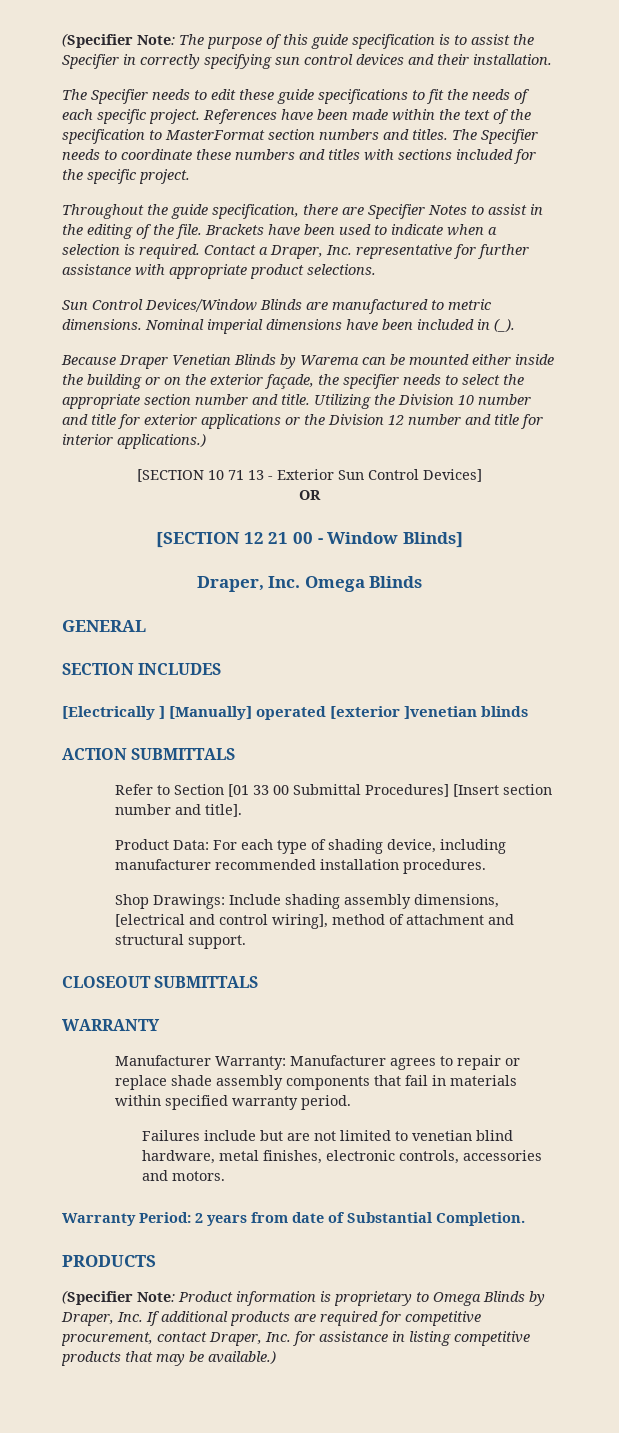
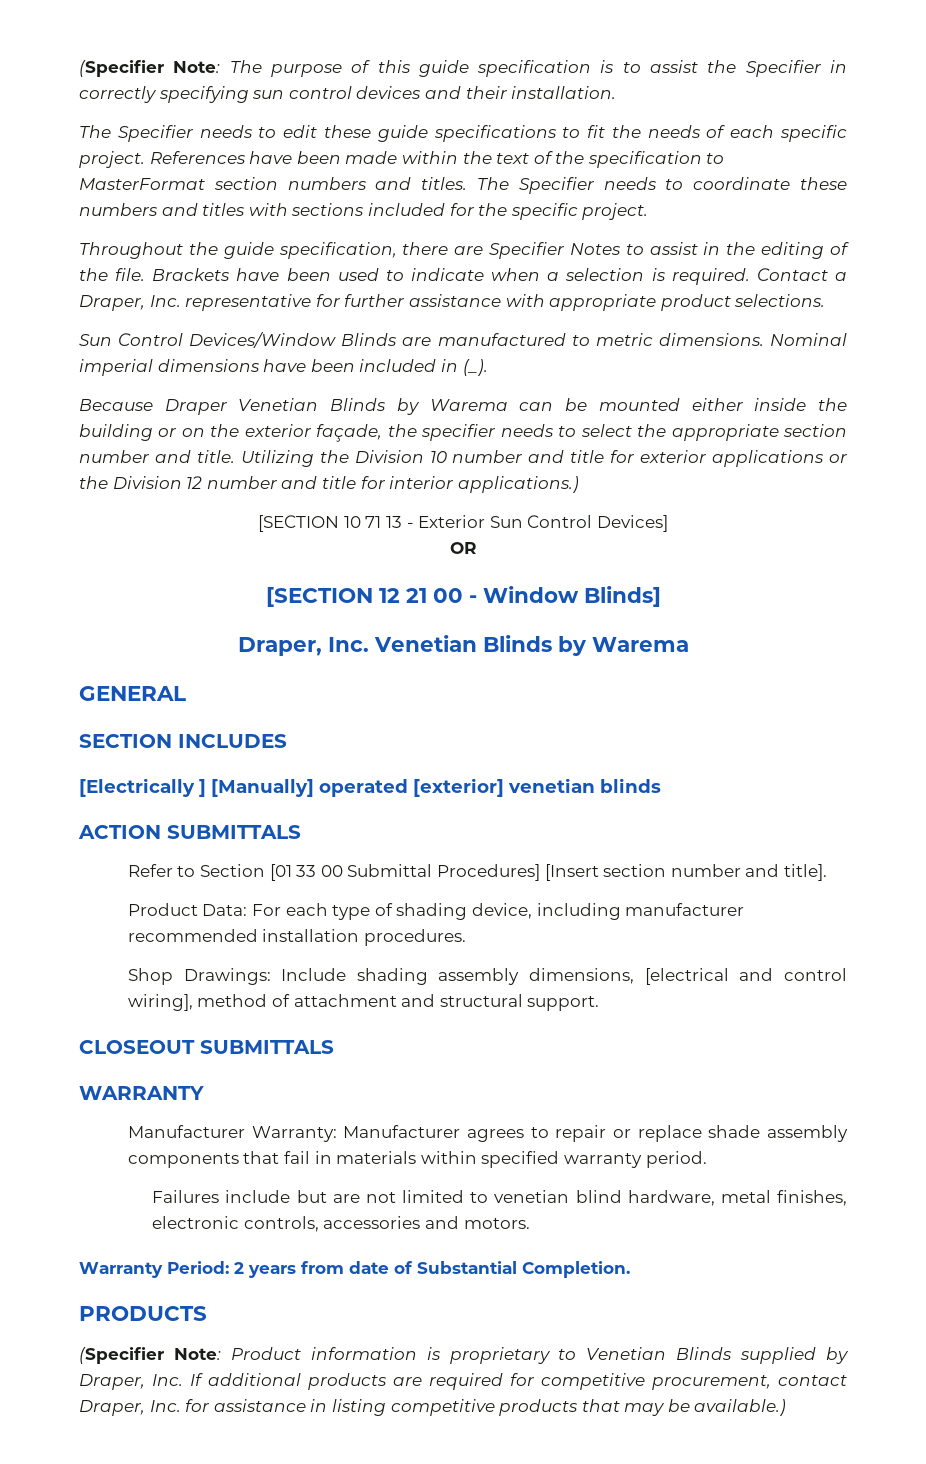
- Draper, Inc. Omega Blinds
+ Draper, Inc. Venetian Blinds by Warema
- [Electrically ] [Manually] operated [exterior ]venetian blinds
+ [Electrically ] [Manually] operated [exterior] venetian blinds
- (Specifier Note: Product information is proprietary to Omega Blinds by Draper, Inc. If additional products are required for competitive procurement, contact Draper, Inc. for assistance in listing competitive products that may be available.)
+ (Specifier Note: Product information is proprietary to Venetian Blinds supplied by Draper, Inc. If additional products are required for competitive procurement, contact Draper, Inc. for assistance in listing competitive products that may be available.)

